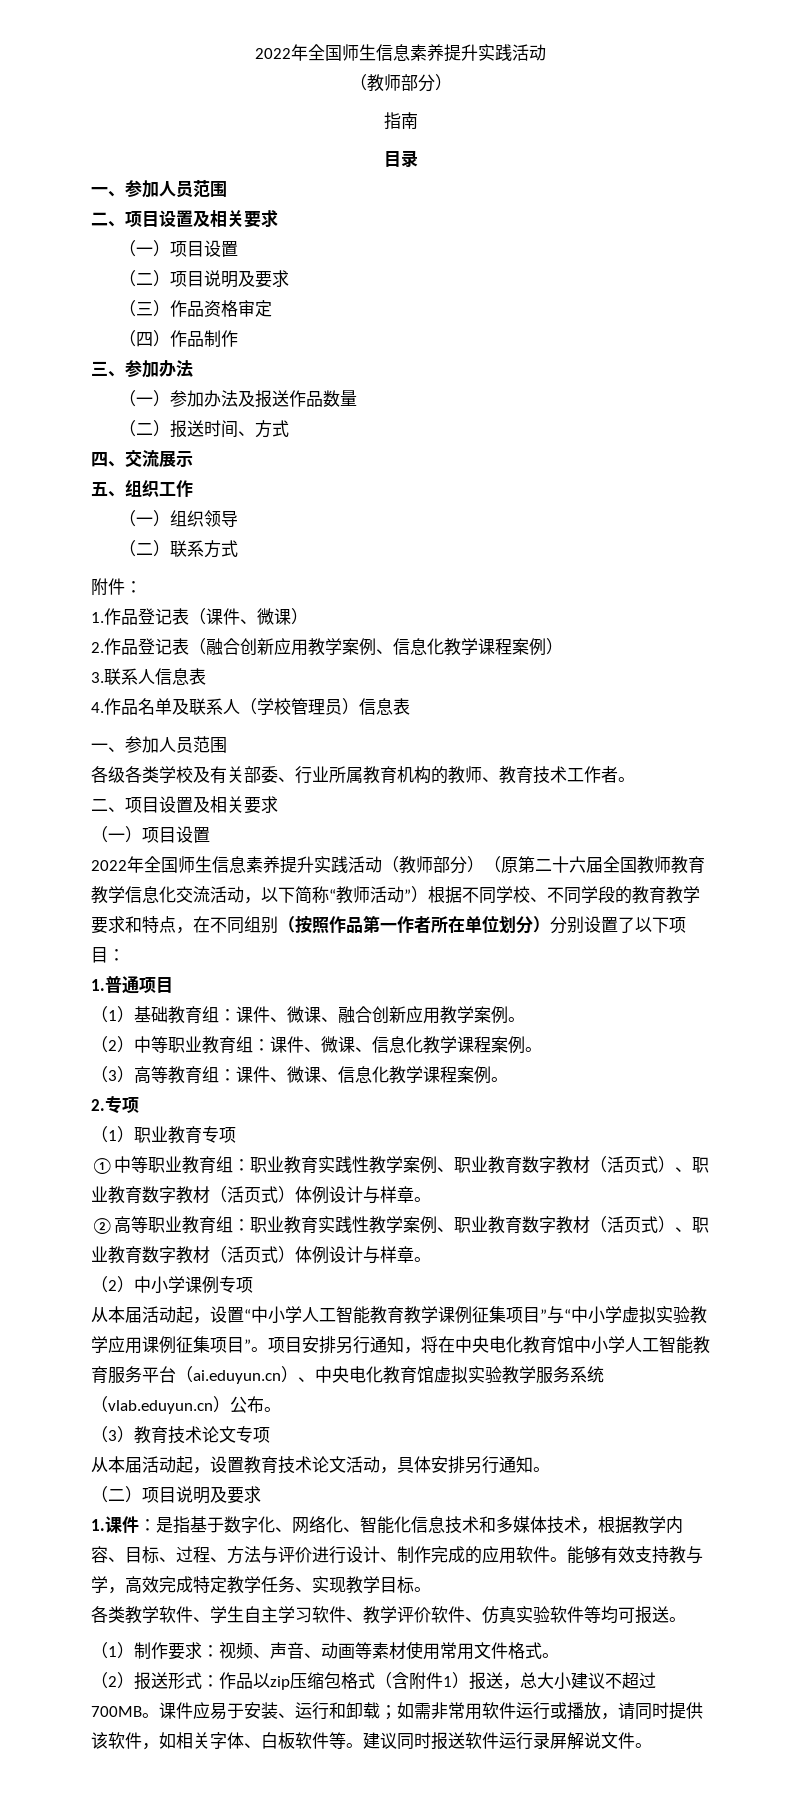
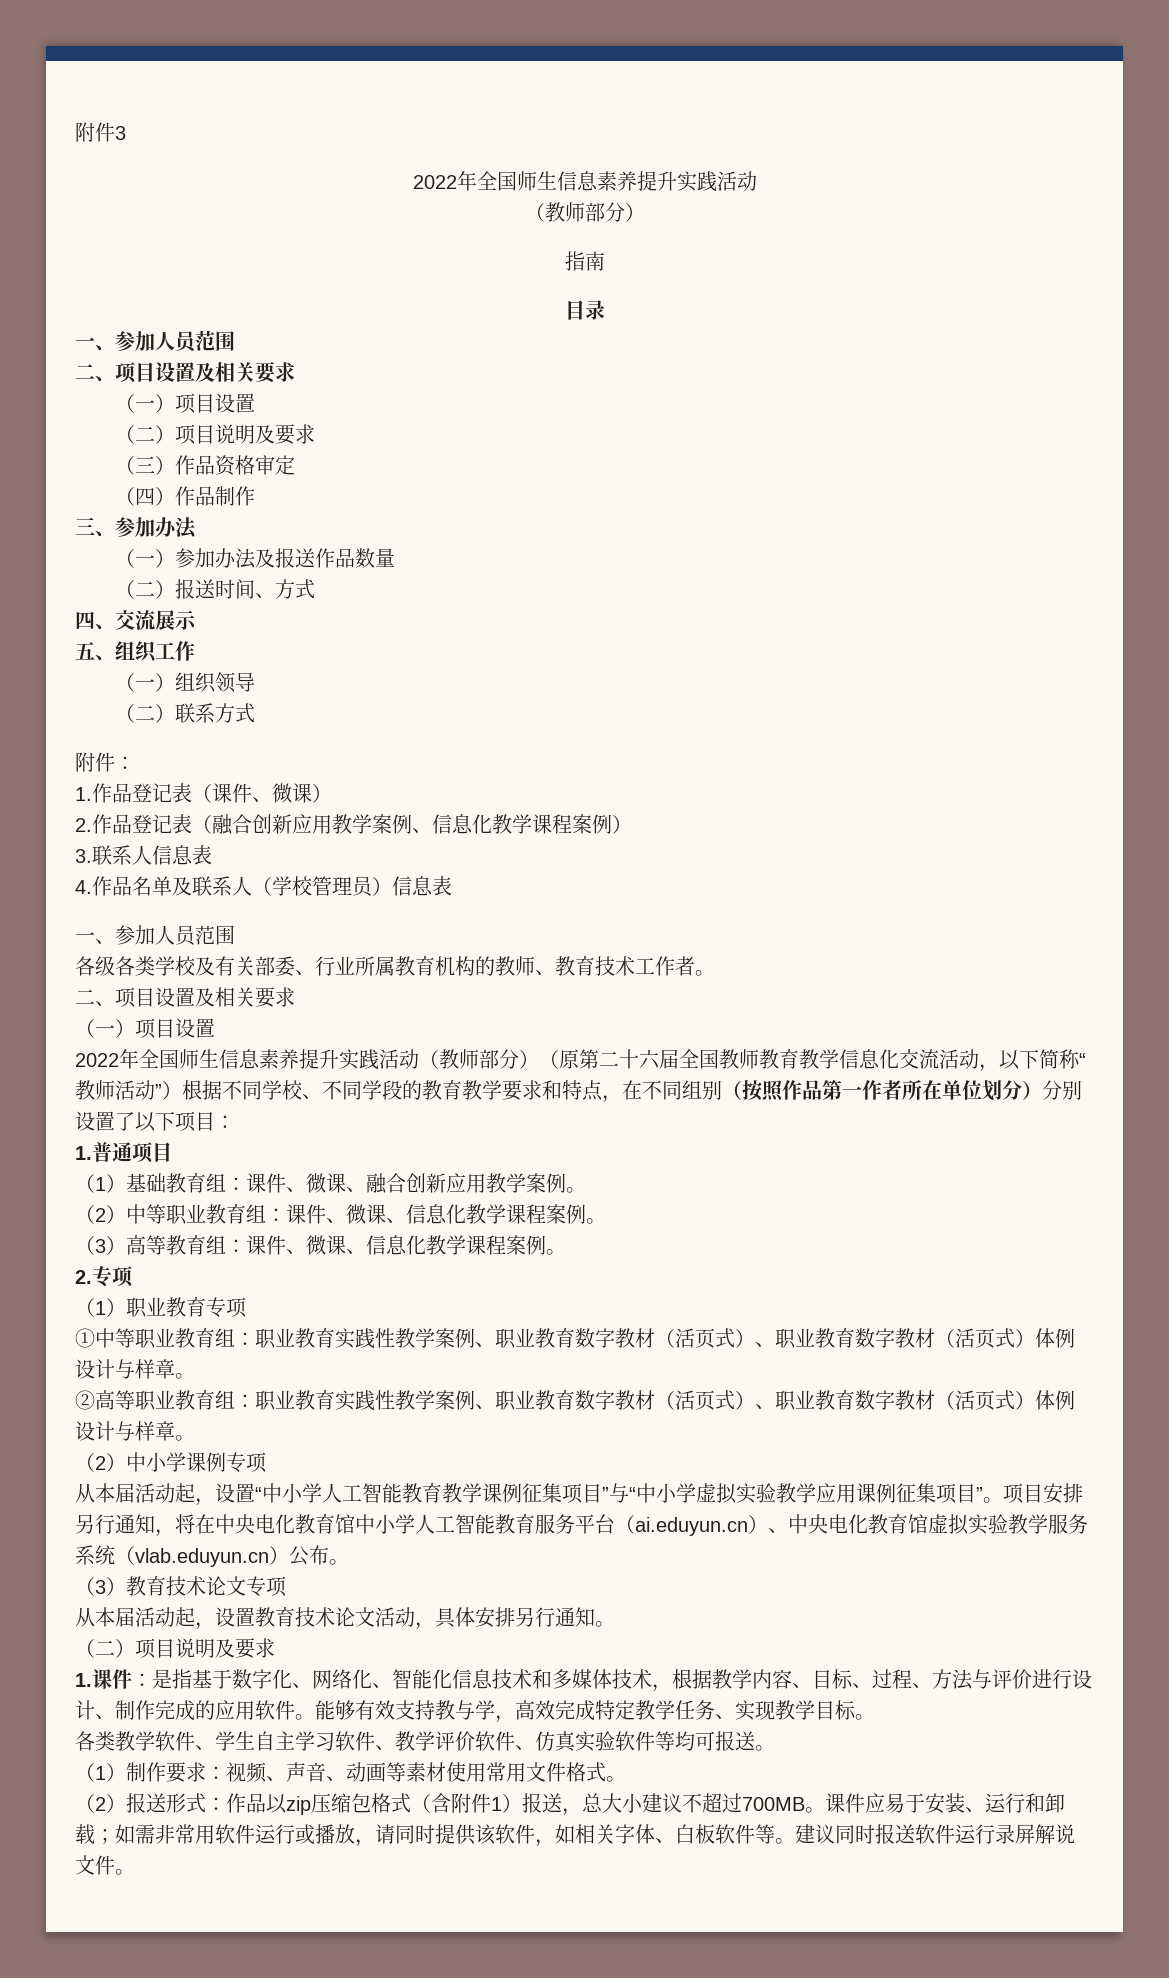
+ 附件3

